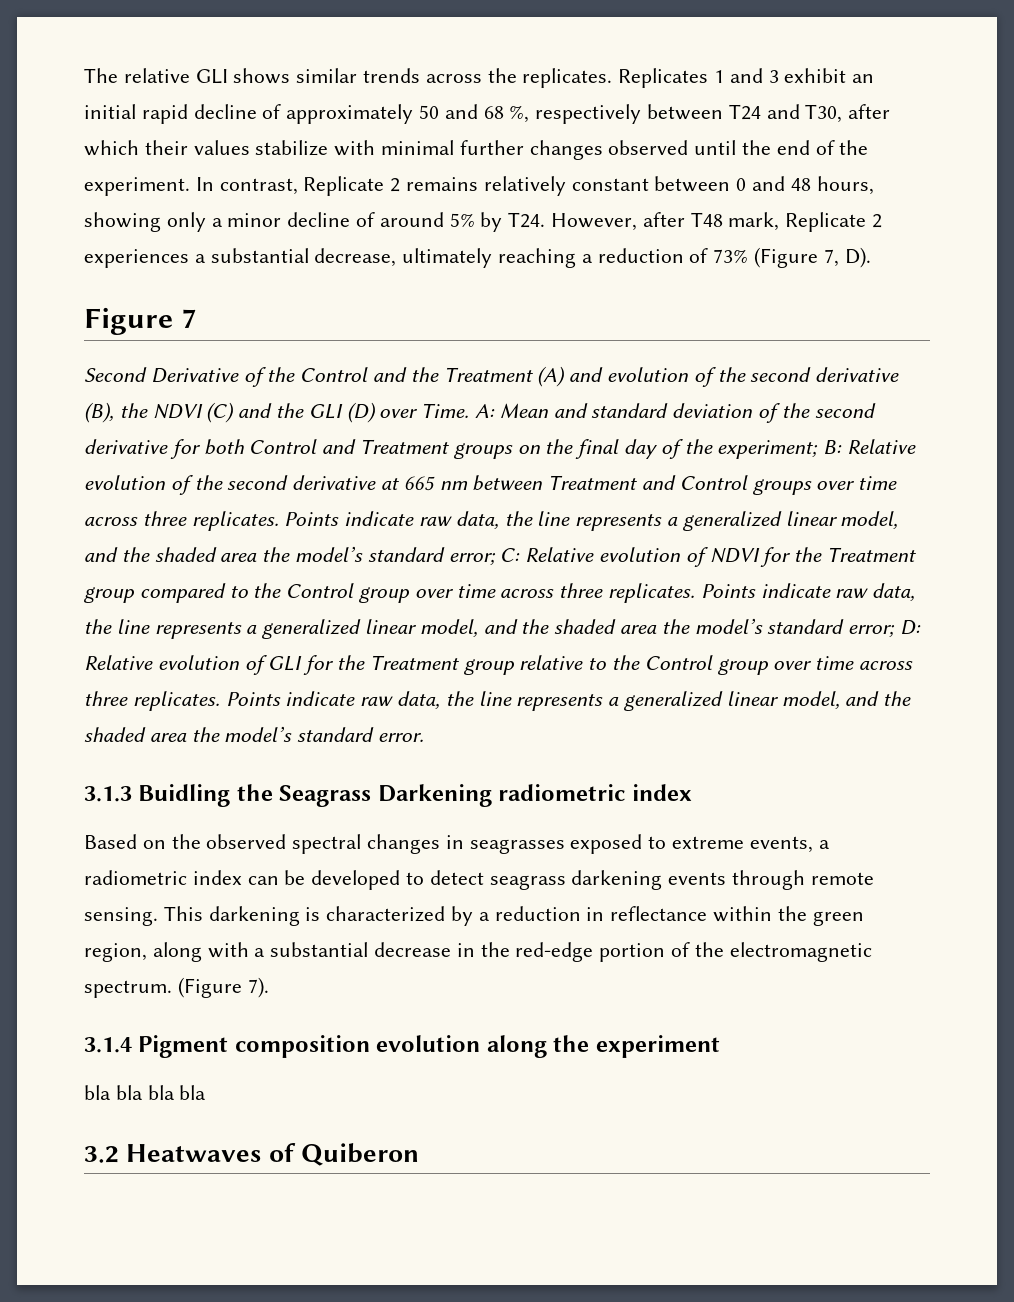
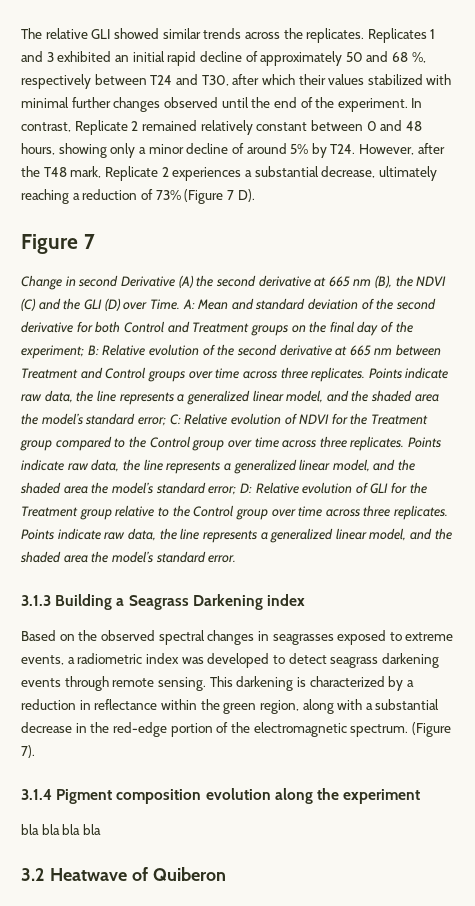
- The relative GLI shows similar trends across the replicates.
+ The relative GLI showed similar trends across the replicates.
- Replicates 1 and 3 exhibit an initial rapid decline of approximately 50 and 68 %, respectively between T24 and T30, after which their values stabilize with minimal further changes observed until the end of the experiment.
+ Replicates 1 and 3 exhibited an initial rapid decline of approximately 50 and 68 %, respectively between T24 and T30, after which their values stabilized with minimal further changes observed until the end of the experiment.
- In contrast, Replicate 2 remains relatively constant between 0 and 48 hours, showing only a minor decline of around 5% by T24. However, after T48 mark, Replicate 2 experiences a substantial decrease, ultimately reaching a reduction of 73% (Figure 7, D).
+ In contrast, Replicate 2 remained relatively constant between 0 and 48 hours, showing only a minor decline of around 5% by T24. However, after the T48 mark, Replicate 2 experiences a substantial decrease, ultimately reaching a reduction of 73% (Figure 7 D).
- Second Derivative of the Control and the Treatment (A) and evolution of the second derivative (B), the NDVI (C) and the GLI (D) over Time.
+ Change in second Derivative (A) the second derivative at 665 nm (B), the NDVI (C) and the GLI (D) over Time.
- 3.1.3 Buidling the Seagrass Darkening radiometric index
+ 3.1.3 Building a Seagrass Darkening index
- Based on the observed spectral changes in seagrasses exposed to extreme events, a radiometric index can be developed to detect seagrass darkening events through remote sensing.
+ Based on the observed spectral changes in seagrasses exposed to extreme events, a radiometric index was developed to detect seagrass darkening events through remote sensing.
- 3.2 Heatwaves of Quiberon
+ 3.2 Heatwave of Quiberon

